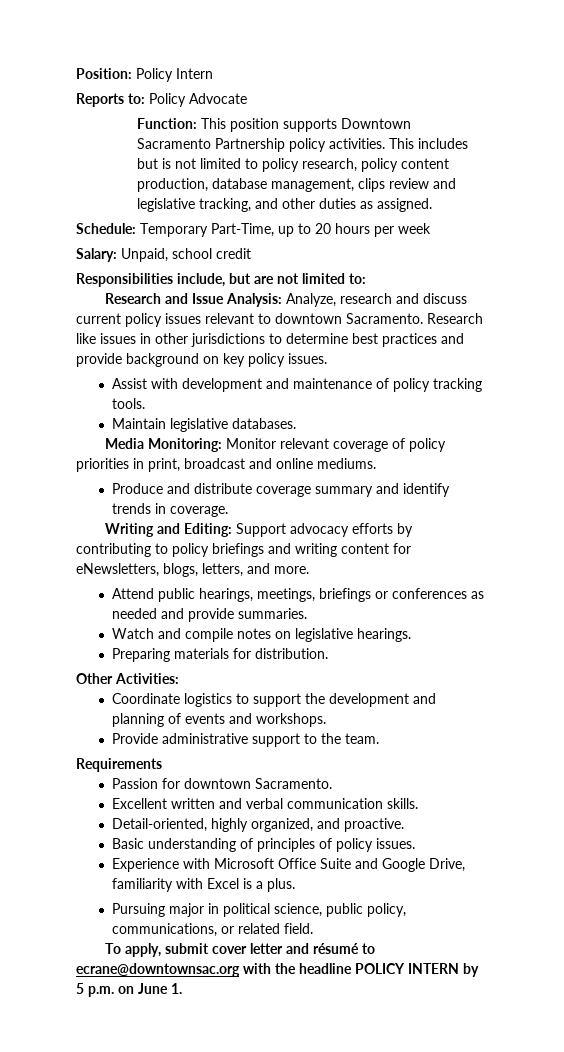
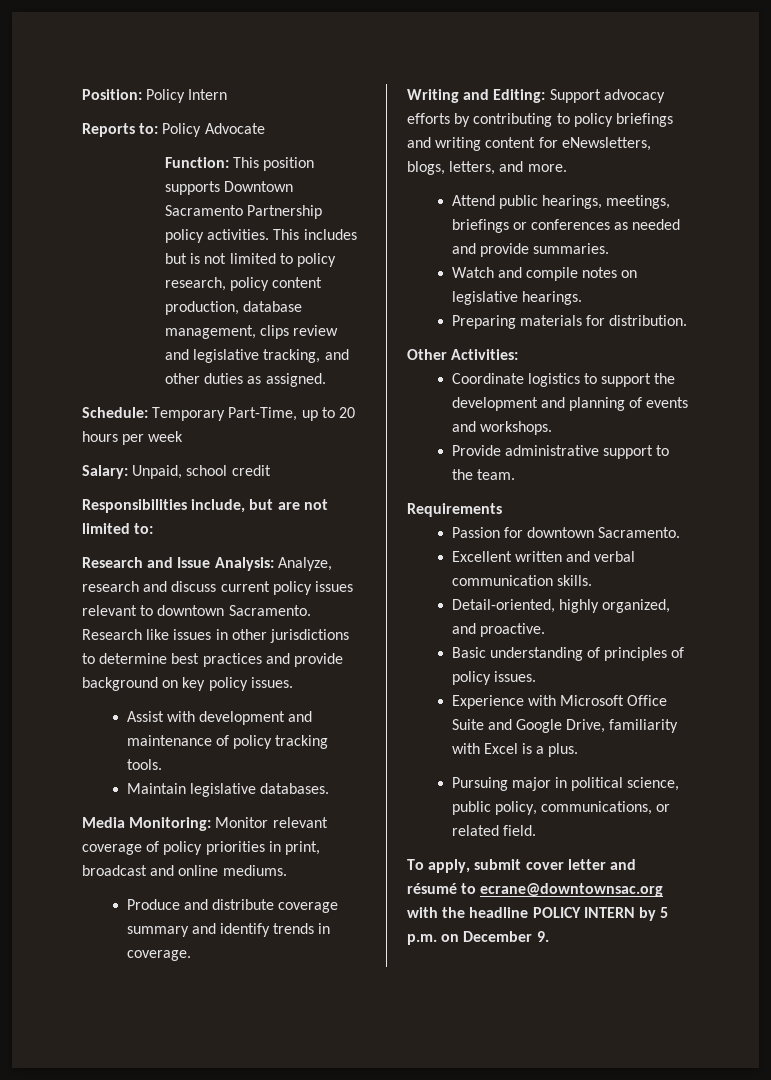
- To apply, submit cover letter and résumé to ecrane@downtownsac.org with the headline POLICY INTERN by 5 p.m. on June 1.
+ To apply, submit cover letter and résumé to ecrane@downtownsac.org with the headline POLICY INTERN by 5 p.m. on December 9.

